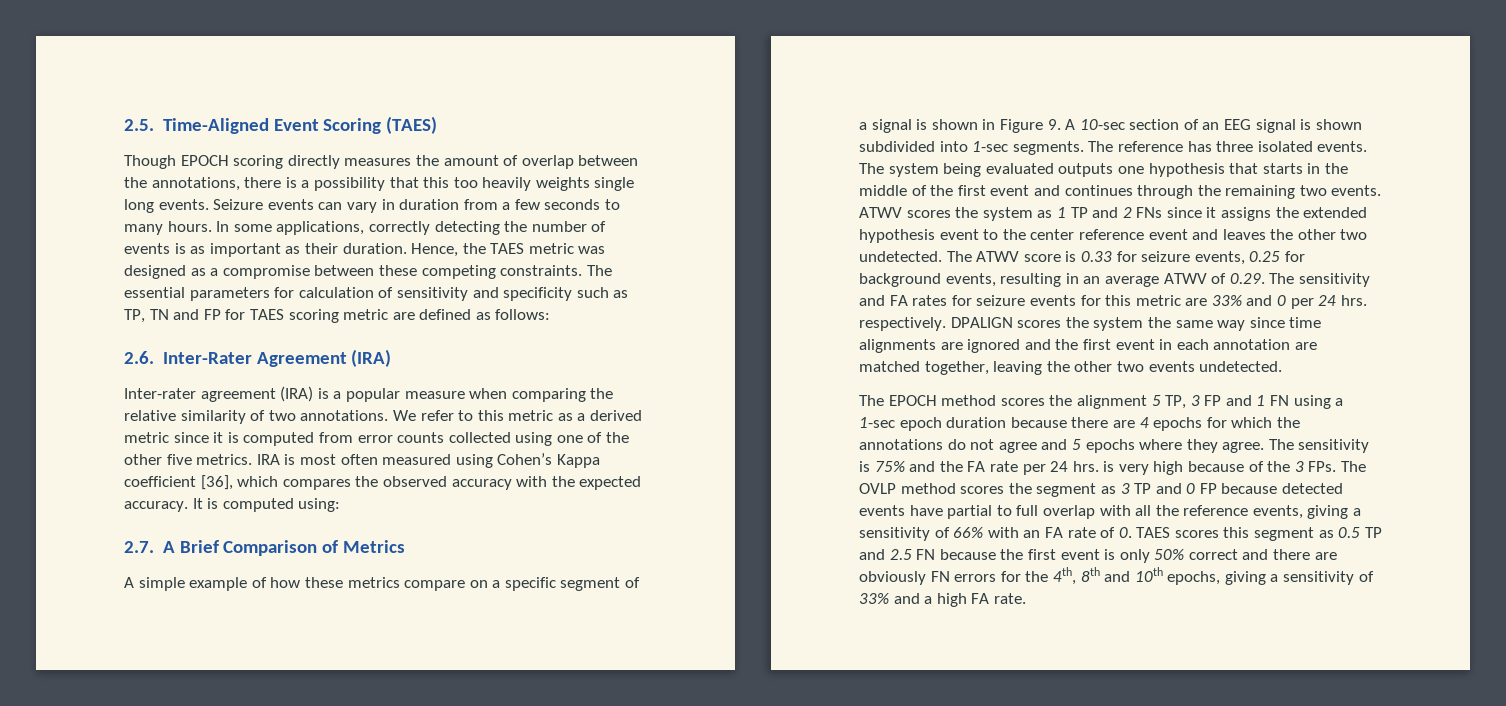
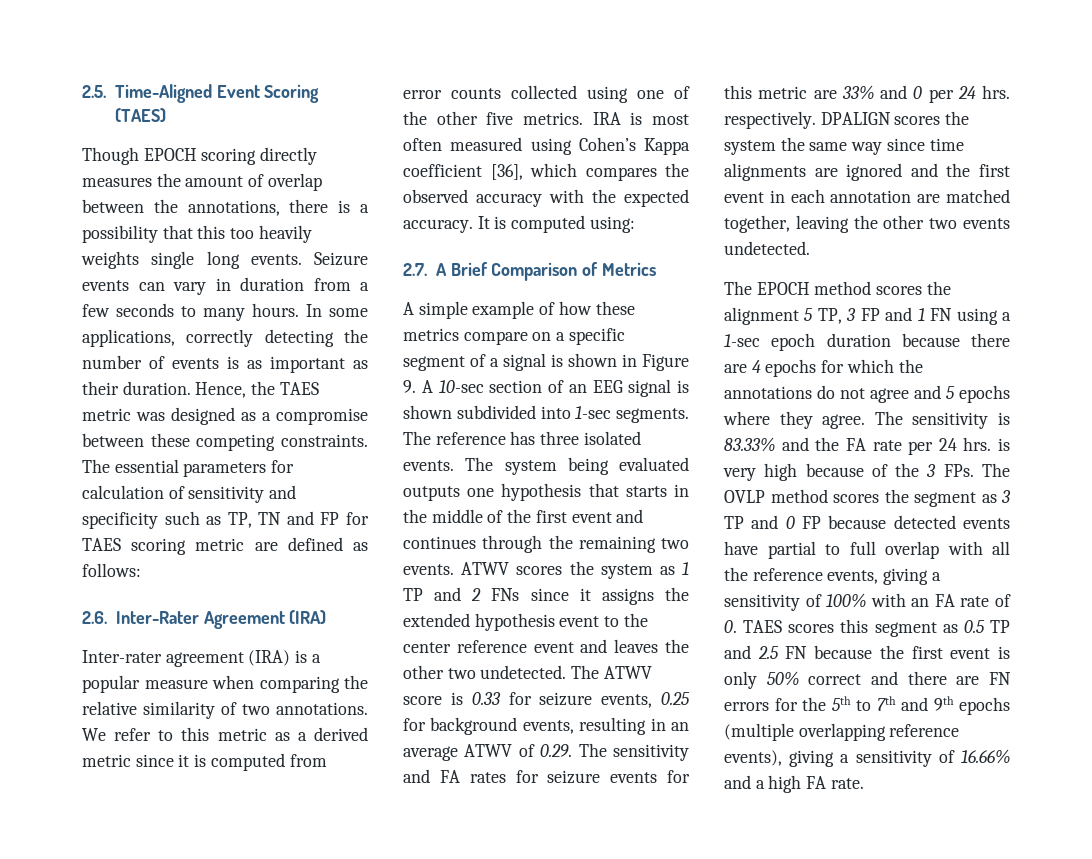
- The sensitivity is 75% and the FA rate per 24 hrs. is very high because of the 3 FPs. The OVLP method scores the segment as 3 TP and 0 FP because detected events have partial to full overlap with all the reference events, giving a sensitivity of 66% with an FA rate of 0. TAES scores this segment as 0.5 TP and 2.5 FN because the first event is only 50% correct and there are obviously FN errors for the 4th, 8th and 10th epochs, giving a sensitivity of 33% and a high FA rate.
+ The sensitivity is 83.33% and the FA rate per 24 hrs. is very high because of the 3 FPs. The OVLP method scores the segment as 3 TP and 0 FP because detected events have partial to full overlap with all the reference events, giving a sensitivity of 100% with an FA rate of 0. TAES scores this segment as 0.5 TP and 2.5 FN because the first event is only 50% correct and there are FN errors for the 5th to 7th and 9th epochs (multiple overlapping reference events), giving a sensitivity of 16.66% and a high FA rate.

